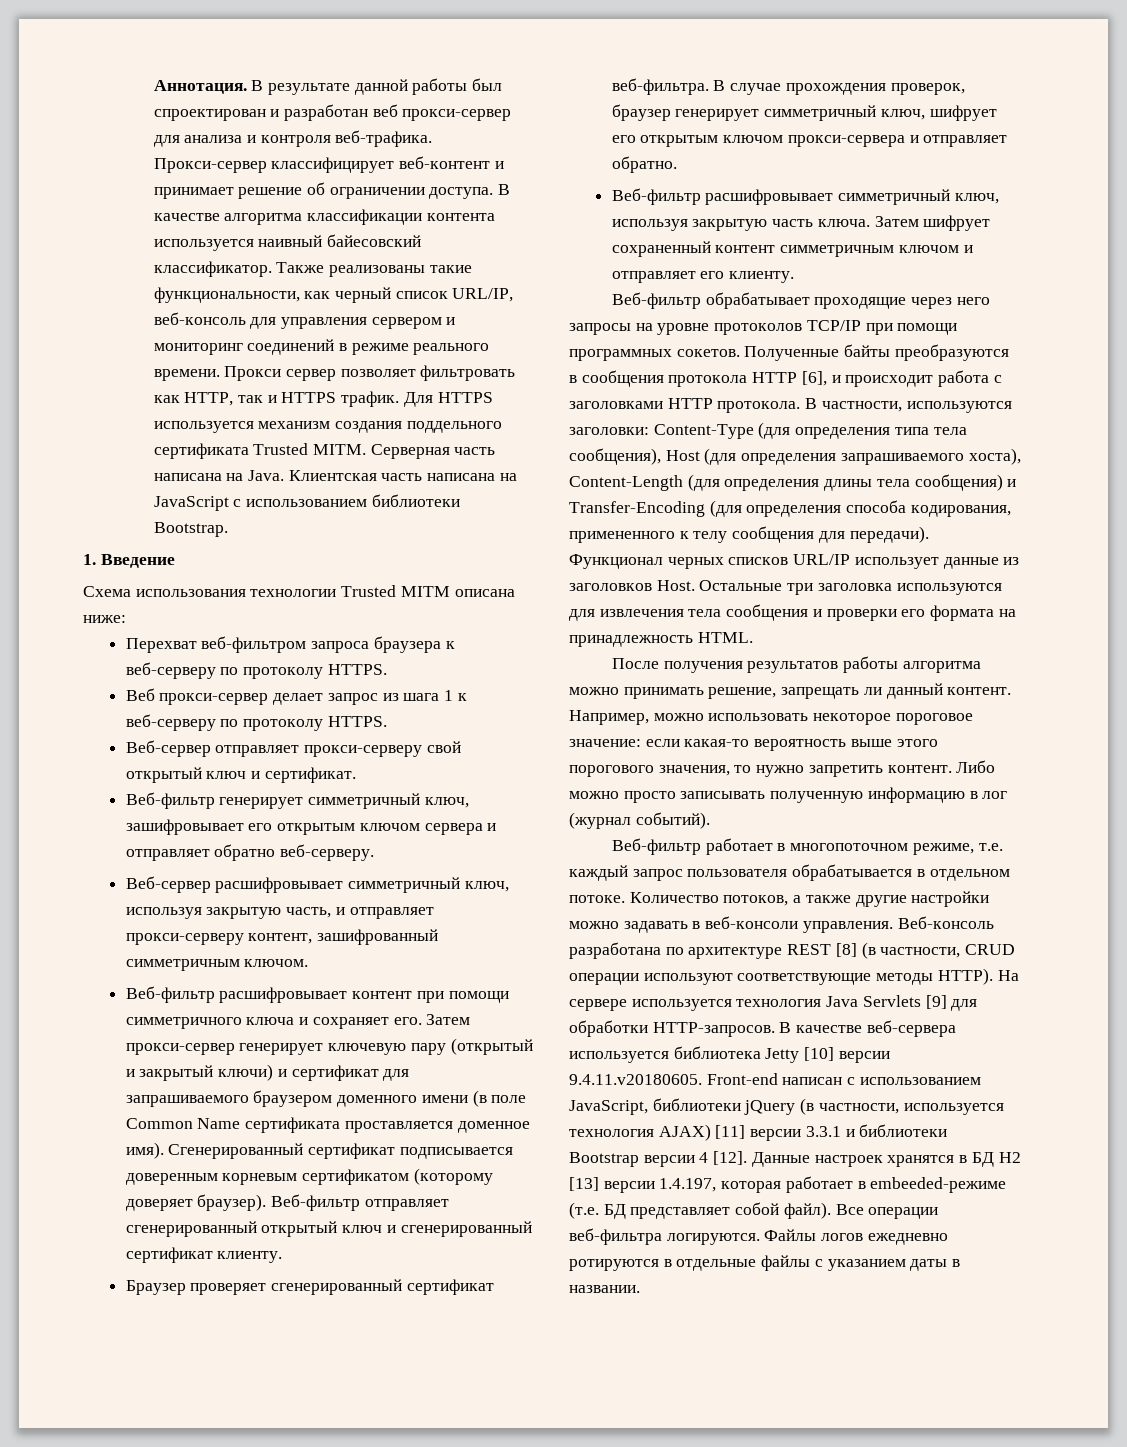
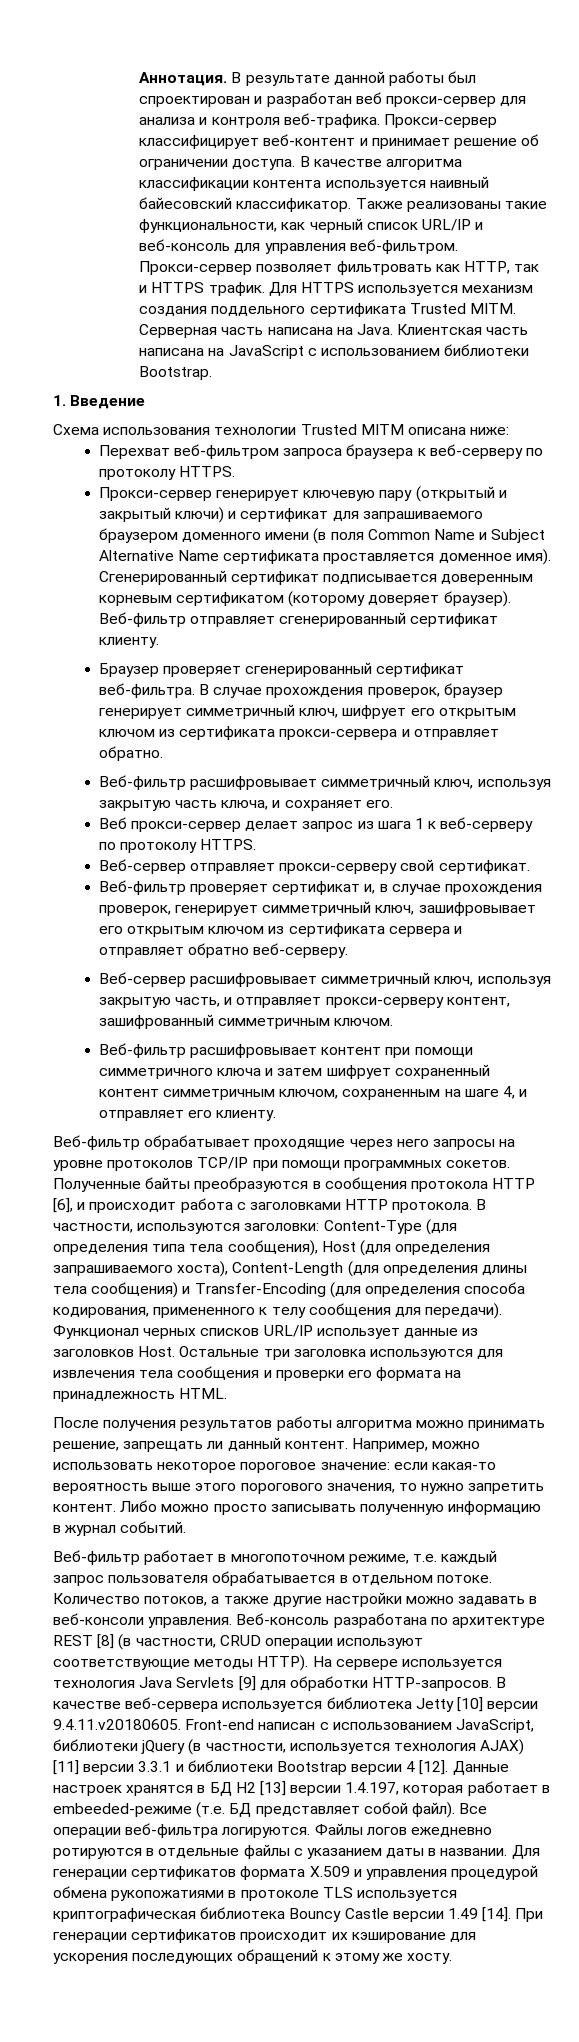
- Также реализованы такие функциональности, как черный список URL/IP, веб-консоль для управления сервером и мониторинг соединений в режиме реального времени. Прокси сервер позволяет фильтровать как HTTP, так и HTTPS трафик.
+ Также реализованы такие функциональности, как черный список URL/IP и веб-консоль для управления веб-фильтром. Прокси-сервер позволяет фильтровать как HTTP, так и HTTPS трафик.
+ Прокси-сервер генерирует ключевую пару (открытый и закрытый ключи) и сертификат для запрашиваемого браузером доменного имени (в поля Common Name и Subject Alternative Name сертификата проставляется доменное имя). Сгенерированный сертификат подписывается доверенным корневым сертификатом (которому доверяет браузер). Веб-фильтр отправляет сгенерированный сертификат клиенту.
+ Браузер проверяет сгенерированный сертификат веб-фильтра. В случае прохождения проверок, браузер генерирует симметричный ключ, шифрует его открытым ключом из сертификата прокси-сервера и отправляет обратно.
+ Веб-фильтр расшифровывает симметричный ключ, используя закрытую часть ключа, и сохраняет его.
- Веб-сервер отправляет прокси-серверу свой открытый ключ и сертификат.
+ Веб-сервер отправляет прокси-серверу свой сертификат.
- Веб-фильтр генерирует симметричный ключ, зашифровывает его открытым ключом сервера и отправляет обратно веб-серверу.
+ Веб-фильтр проверяет сертификат и, в случае прохождения проверок, генерирует симметричный ключ, зашифровывает его открытым ключом из сертификата сервера и отправляет обратно веб-серверу.
- Веб-фильтр расшифровывает контент при помощи симметричного ключа и сохраняет его. Затем прокси-сервер генерирует ключевую пару (открытый и закрытый ключи) и сертификат для запрашиваемого браузером доменного имени (в поле Common Name сертификата проставляется доменное имя). Сгенерированный сертификат подписывается доверенным корневым сертификатом (которому доверяет браузер). Веб-фильтр отправляет сгенерированный открытый ключ и сгенерированный сертификат клиенту.
- Браузер проверяет сгенерированный сертификат веб-фильтра. В случае прохождения проверок, браузер генерирует симметричный ключ, шифрует его открытым ключом прокси-сервера и отправляет обратно.
- Веб-фильтр расшифровывает симметричный ключ, используя закрытую часть ключа. Затем шифрует сохраненный контент симметричным ключом и отправляет его клиенту.
+ Веб-фильтр расшифровывает контент при помощи симметричного ключа и затем шифрует сохраненный контент симметричным ключом, сохраненным на шаге 4, и отправляет его клиенту.
- Либо можно просто записывать полученную информацию в лог (журнал событий).
+ Либо можно просто записывать полученную информацию в журнал событий.
+ Для генерации сертификатов формата X.509 и управления процедурой обмена рукопожатиями в протоколе TLS используется криптографическая библиотека Bouncy Castle версии 1.49 [14]. При генерации сертификатов происходит их кэширование для ускорения последующих обращений к этому же хосту.

